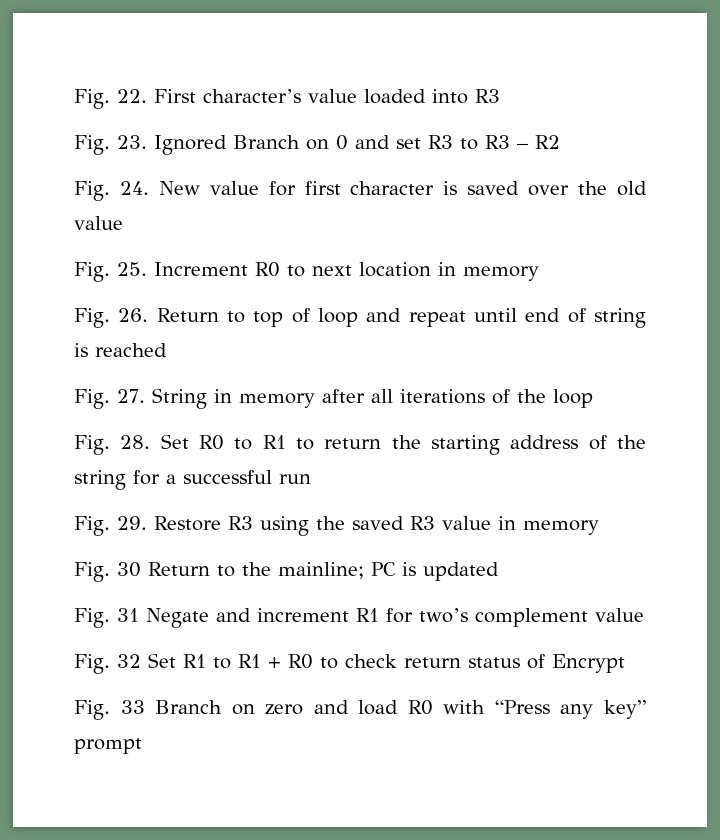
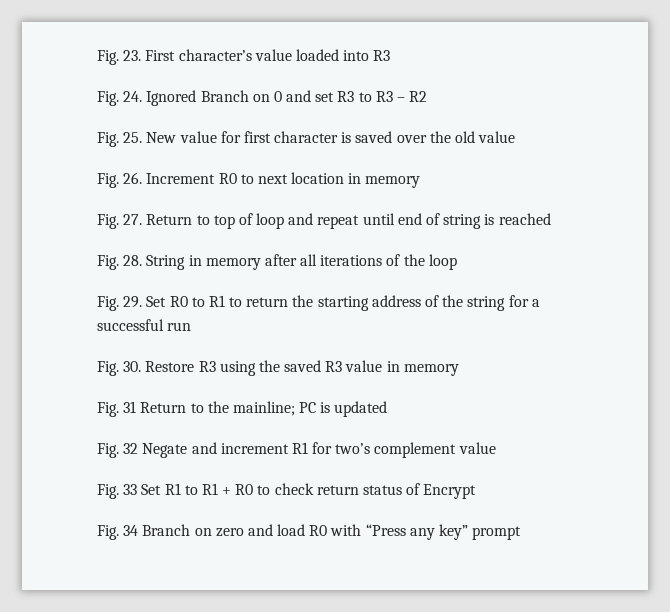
- Fig. 22. First character’s value loaded into R3
+ Fig. 23. First character’s value loaded into R3
- Fig. 23. Ignored Branch on 0 and set R3 to R3 – R2
+ Fig. 24. Ignored Branch on 0 and set R3 to R3 – R2
- Fig. 24. New value for first character is saved over the old value
+ Fig. 25. New value for first character is saved over the old value
- Fig. 25. Increment R0 to next location in memory
+ Fig. 26. Increment R0 to next location in memory
- Fig. 26. Return to top of loop and repeat until end of string is reached
+ Fig. 27. Return to top of loop and repeat until end of string is reached
- Fig. 27. String in memory after all iterations of the loop
+ Fig. 28. String in memory after all iterations of the loop
- Fig. 28. Set R0 to R1 to return the starting address of the string for a successful run
+ Fig. 29. Set R0 to R1 to return the starting address of the string for a successful run
- Fig. 29. Restore R3 using the saved R3 value in memory
+ Fig. 30. Restore R3 using the saved R3 value in memory
- Fig. 30 Return to the mainline; PC is updated
+ Fig. 31 Return to the mainline; PC is updated
- Fig. 31 Negate and increment R1 for two’s complement value
+ Fig. 32 Negate and increment R1 for two’s complement value
- Fig. 32 Set R1 to R1 + R0 to check return status of Encrypt
+ Fig. 33 Set R1 to R1 + R0 to check return status of Encrypt
- Fig. 33 Branch on zero and load R0 with “Press any key” prompt
+ Fig. 34 Branch on zero and load R0 with “Press any key” prompt

